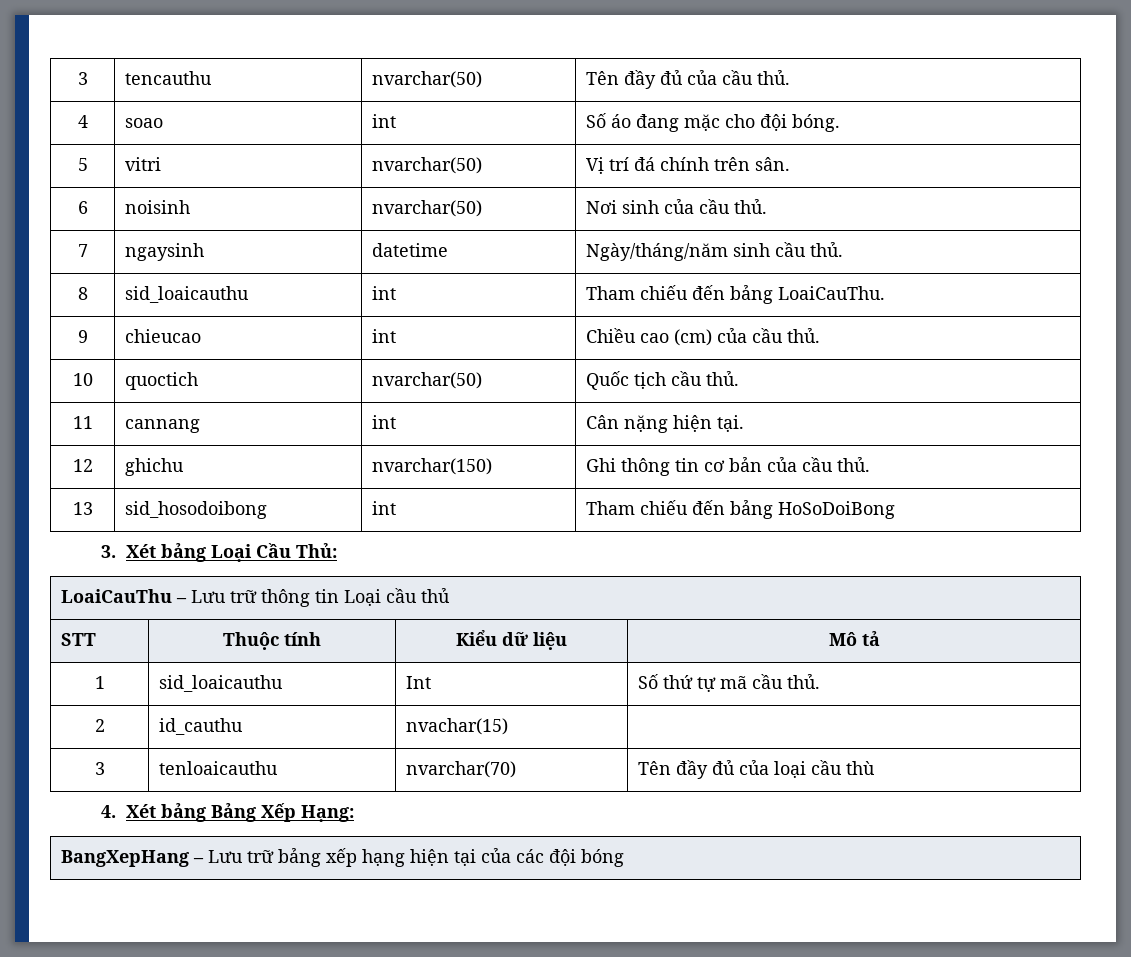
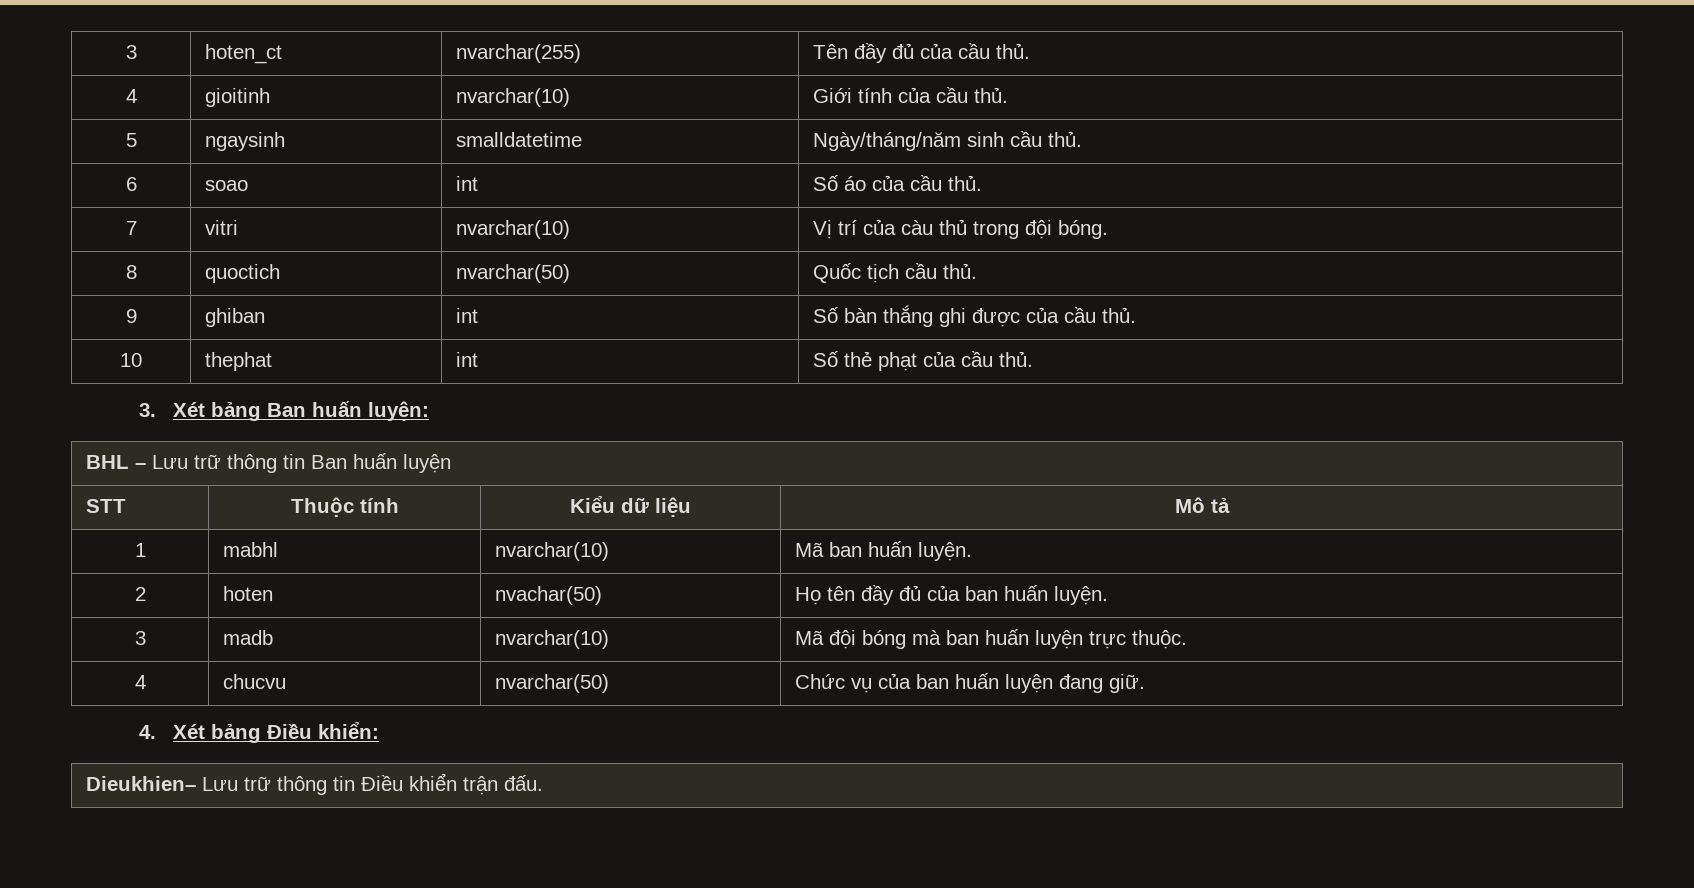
- 3 | tencauthu | nvarchar(50) | Tên đầy đủ của cầu thủ.
+ 3 | hoten_ct | nvarchar(255) | Tên đầy đủ của cầu thủ.
- 4 | soao | int | Số áo đang mặc cho đội bóng.
- 5 | vitri | nvarchar(50) | Vị trí đá chính trên sân.
- 6 | noisinh | nvarchar(50) | Nơi sinh của cầu thủ.
- 7 | ngaysinh | datetime | Ngày/tháng/năm sinh cầu thủ.
- 8 | sid_loaicauthu | int | Tham chiếu đến bảng LoaiCauThu.
- 9 | chieucao | int | Chiều cao (cm) của cầu thủ.
- 10 | quoctich | nvarchar(50) | Quốc tịch cầu thủ.
+ 4 | gioitinh | nvarchar(10) | Giới tính của cầu thủ.
+ 5 | ngaysinh | smalldatetime | Ngày/tháng/năm sinh cầu thủ.
+ 6 | soao | int | Số áo của cầu thủ.
+ 7 | vitri | nvarchar(10) | Vị trí của càu thủ trong đội bóng.
+ 8 | quoctich | nvarchar(50) | Quốc tịch cầu thủ.
- 11 | cannang | int | Cân nặng hiện tại.
- 12 | ghichu | nvarchar(150) | Ghi thông tin cơ bản của cầu thủ.
- 13 | sid_hosodoibong | int | Tham chiếu đến bảng HoSoDoiBong
+ 9 | ghiban | int | Số bàn thắng ghi được của cầu thủ.
+ 10 | thephat | int | Số thẻ phạt của cầu thủ.
- 3. Xét bảng Loại Cầu Thủ:
- LoaiCauThu – Lưu trữ thông tin Loại cầu thủ
+ 3. Xét bảng Ban huấn luyện:
+ BHL – Lưu trữ thông tin Ban huấn luyện
- 1 | sid_loaicauthu | Int | Số thứ tự mã cầu thủ.
- 2 | id_cauthu | nvachar(15) |
- 3 | tenloaicauthu | nvarchar(70) | Tên đầy đủ của loại cầu thù
- 4. Xét bảng Bảng Xếp Hạng:
- BangXepHang – Lưu trữ bảng xếp hạng hiện tại của các đội bóng
+ 1 | mabhl | nvarchar(10) | Mã ban huấn luyện.
+ 2 | hoten | nvachar(50) | Họ tên đầy đủ của ban huấn luyện.
+ 3 | madb | nvarchar(10) | Mã đội bóng mà ban huấn luyện trực thuộc.
+ 4 | chucvu | nvarchar(50) | Chức vụ của ban huấn luyện đang giữ.
+ 4. Xét bảng Điều khiển:
+ Dieukhien– Lưu trữ thông tin Điều khiển trận đấu.

